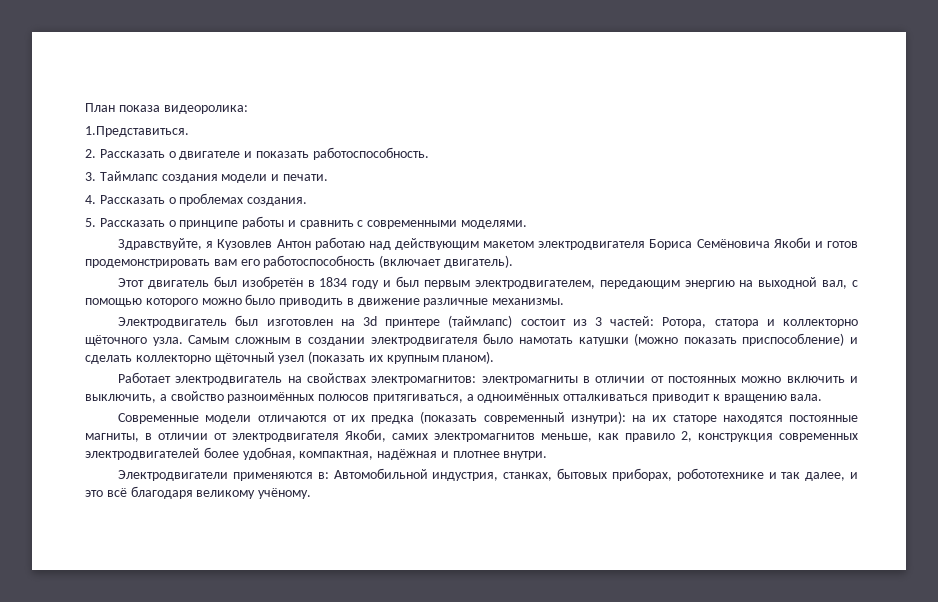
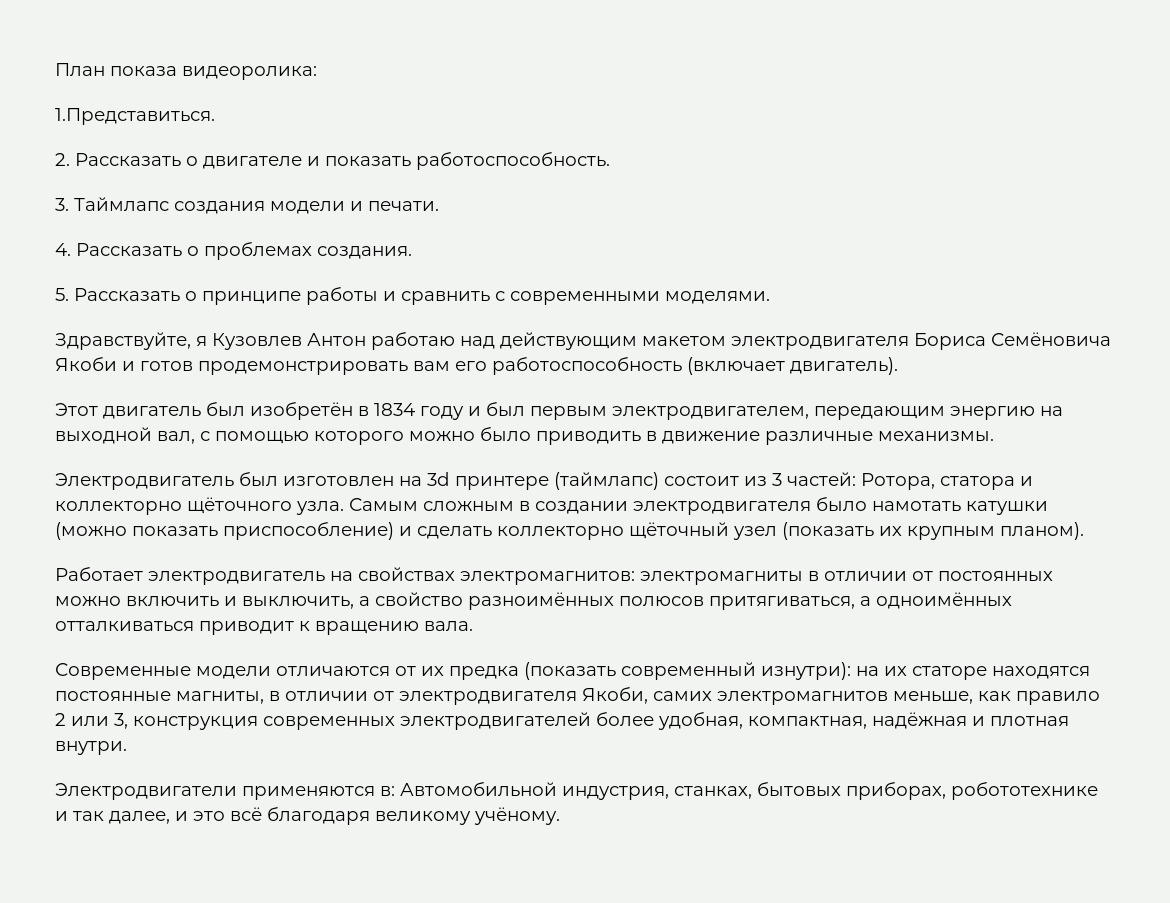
- Современные модели отличаются от их предка (показать современный изнутри): на их статоре находятся постоянные магниты, в отличии от электродвигателя Якоби, самих электромагнитов меньше, как правило 2, конструкция современных электродвигателей более удобная, компактная, надёжная и плотнее внутри.
+ Современные модели отличаются от их предка (показать современный изнутри): на их статоре находятся постоянные магниты, в отличии от электродвигателя Якоби, самих электромагнитов меньше, как правило 2 или 3, конструкция современных электродвигателей более удобная, компактная, надёжная и плотная внутри.

